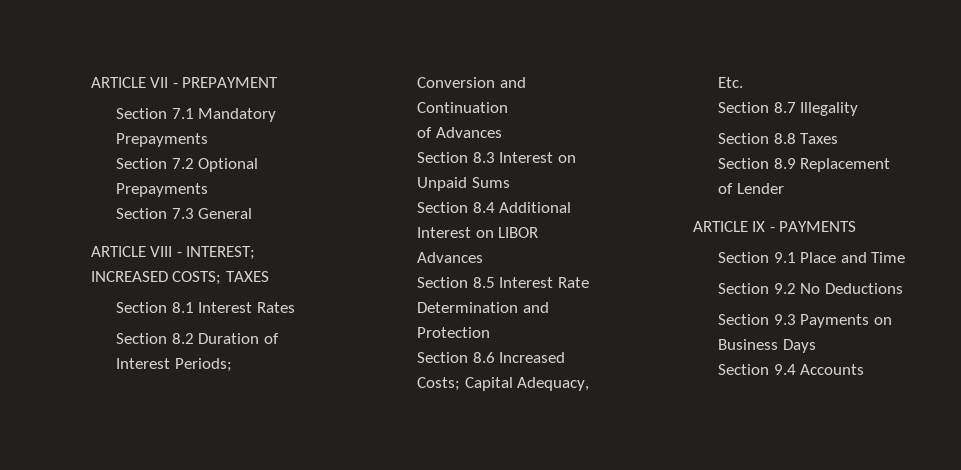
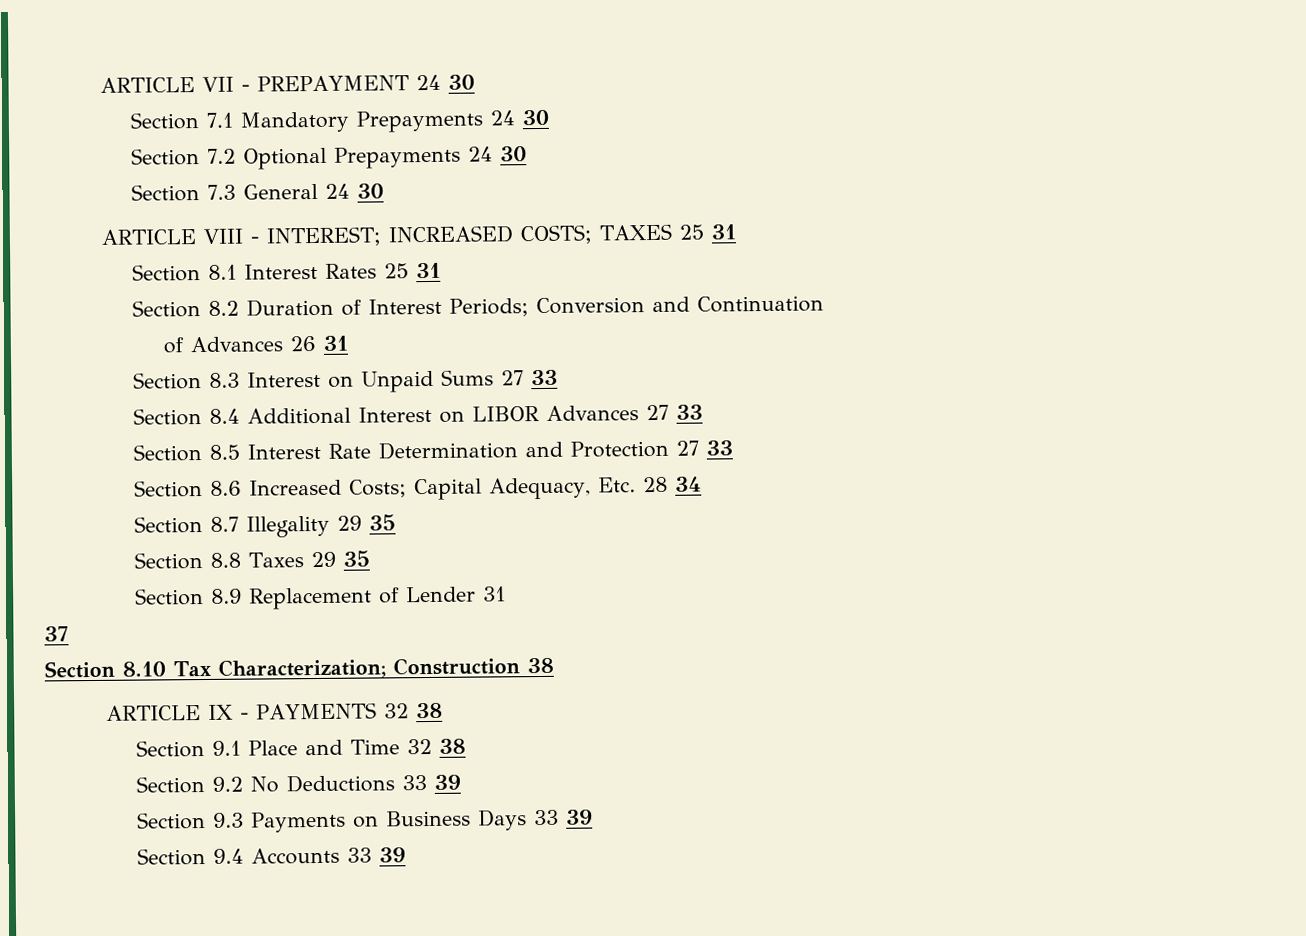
- ARTICLE VII - PREPAYMENT
+ ARTICLE VII - PREPAYMENT 24 30
- Section 7.1 Mandatory Prepayments
+ Section 7.1 Mandatory Prepayments 24 30
- Section 7.2 Optional Prepayments
+ Section 7.2 Optional Prepayments 24 30
- Section 7.3 General
+ Section 7.3 General 24 30
- ARTICLE VIII - INTEREST; INCREASED COSTS; TAXES
+ ARTICLE VIII - INTEREST; INCREASED COSTS; TAXES 25 31
- Section 8.1 Interest Rates
+ Section 8.1 Interest Rates 25 31
- of Advances
+ of Advances 26 31
- Section 8.3 Interest on Unpaid Sums
+ Section 8.3 Interest on Unpaid Sums 27 33
- Section 8.4 Additional Interest on LIBOR Advances
+ Section 8.4 Additional Interest on LIBOR Advances 27 33
- Section 8.5 Interest Rate Determination and Protection
+ Section 8.5 Interest Rate Determination and Protection 27 33
- Section 8.6 Increased Costs; Capital Adequacy, Etc.
+ Section 8.6 Increased Costs; Capital Adequacy, Etc. 28 34
- Section 8.7 Illegality
+ Section 8.7 Illegality 29 35
- Section 8.8 Taxes
+ Section 8.8 Taxes 29 35
- Section 8.9 Replacement of Lender
+ Section 8.9 Replacement of Lender 31
+ 37
+ Section 8.10 Tax Characterization; Construction 38
- ARTICLE IX - PAYMENTS
+ ARTICLE IX - PAYMENTS 32 38
- Section 9.1 Place and Time
+ Section 9.1 Place and Time 32 38
- Section 9.2 No Deductions
+ Section 9.2 No Deductions 33 39
- Section 9.3 Payments on Business Days
+ Section 9.3 Payments on Business Days 33 39
- Section 9.4 Accounts
+ Section 9.4 Accounts 33 39

